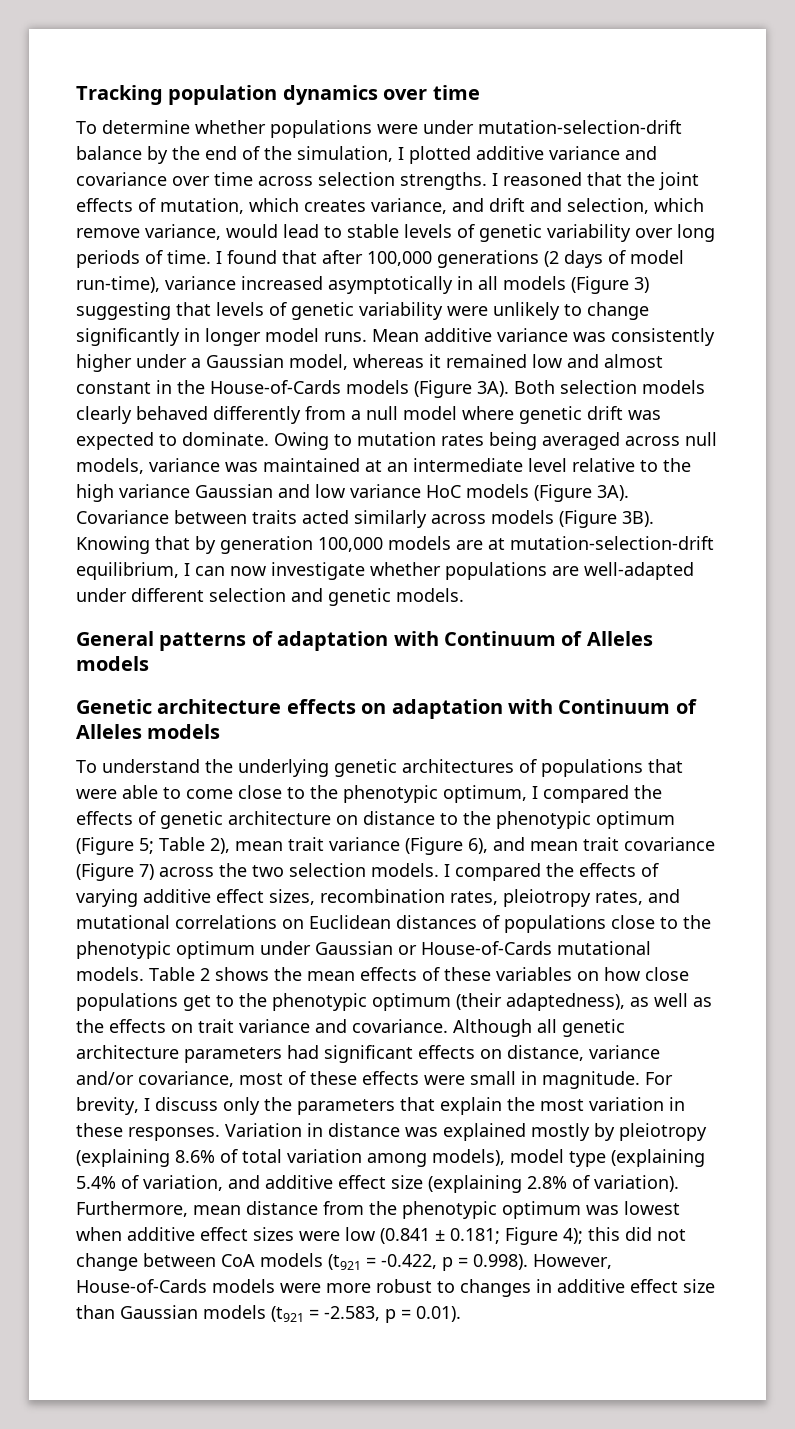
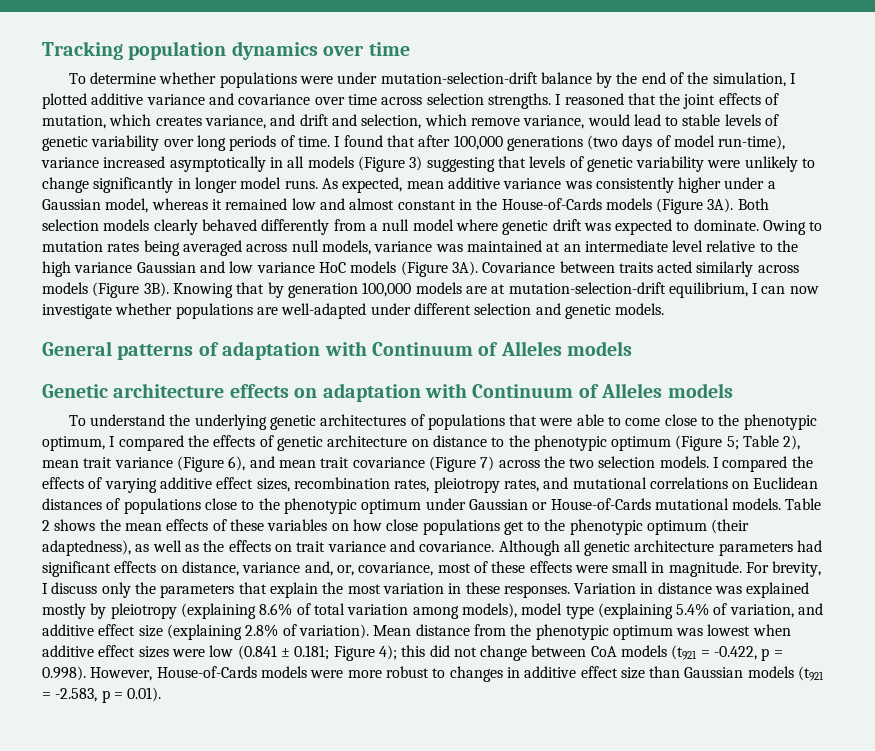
- I found that after 100,000 generations (2 days of model run-time), variance increased asymptotically in all models (Figure 3) suggesting that levels of genetic variability were unlikely to change significantly in longer model runs.
+ I found that after 100,000 generations (two days of model run-time), variance increased asymptotically in all models (Figure 3) suggesting that levels of genetic variability were unlikely to change significantly in longer model runs.
- Mean additive variance was consistently higher under a Gaussian model, whereas it remained low and almost constant in the House-of-Cards models (Figure 3A).
+ As expected, mean additive variance was consistently higher under a Gaussian model, whereas it remained low and almost constant in the House-of-Cards models (Figure 3A).
- Although all genetic architecture parameters had significant effects on distance, variance and/or covariance, most of these effects were small in magnitude.
+ Although all genetic architecture parameters had significant effects on distance, variance and, or, covariance, most of these effects were small in magnitude.
- Furthermore, mean distance from the phenotypic optimum was lowest when additive effect sizes were low (0.841 ± 0.181; Figure 4); this did not change between CoA models (t921 = -0.422, p = 0.998). However, House-of-Cards models were more robust to changes in additive effect size than Gaussian models (t921 = -2.583, p = 0.01).
+ Mean distance from the phenotypic optimum was lowest when additive effect sizes were low (0.841 ± 0.181; Figure 4); this did not change between CoA models (t921 = -0.422, p = 0.998). However, House-of-Cards models were more robust to changes in additive effect size than Gaussian models (t921 = -2.583, p = 0.01).

